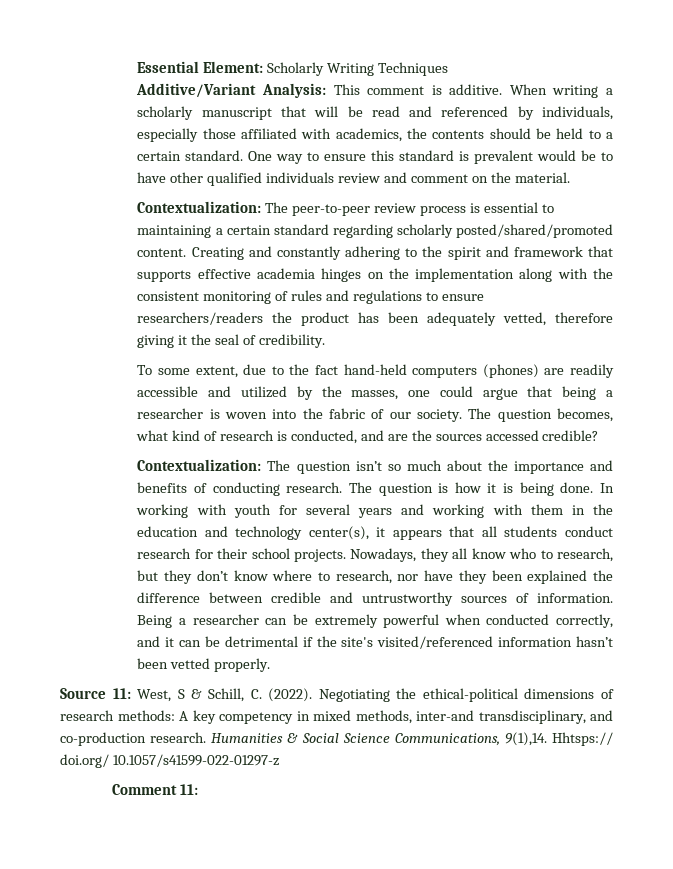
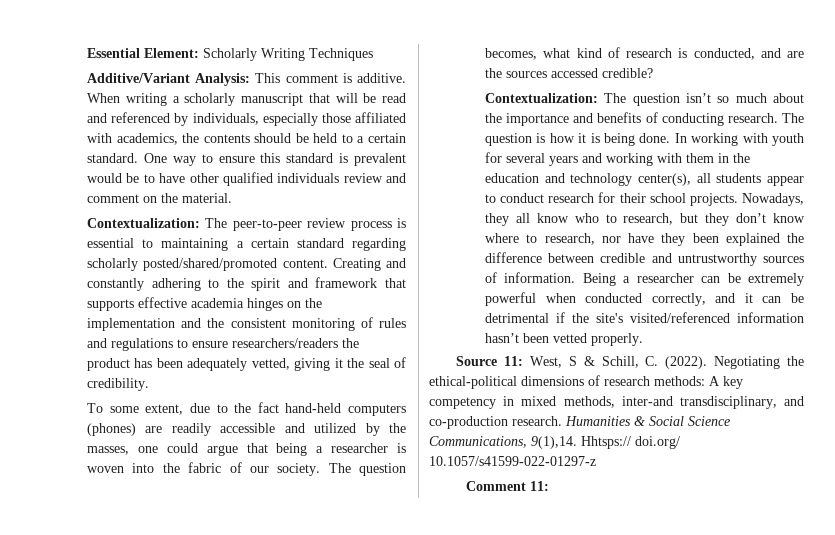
- Creating and constantly adhering to the spirit and framework that supports effective academia hinges on the implementation along with the consistent monitoring of rules and regulations to ensure researchers/readers the product has been adequately vetted, therefore giving it the seal of credibility.
+ Creating and constantly adhering to the spirit and framework that supports effective academia hinges on the implementation and the consistent monitoring of rules and regulations to ensure researchers/readers the product has been adequately vetted, giving it the seal of credibility.
- In working with youth for several years and working with them in the education and technology center(s), it appears that all students conduct research for their school projects.
+ In working with youth for several years and working with them in the education and technology center(s), all students appear to conduct research for their school projects.

